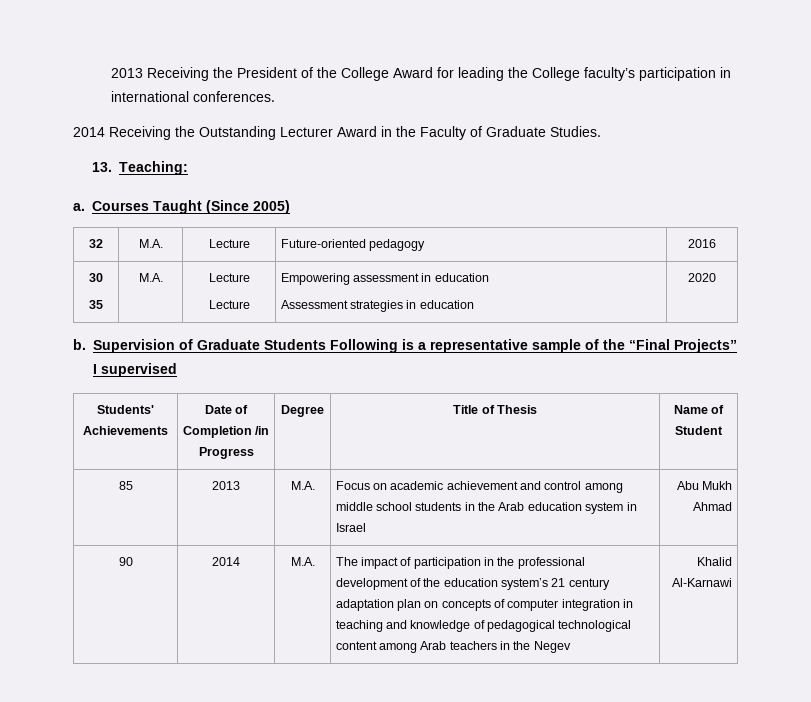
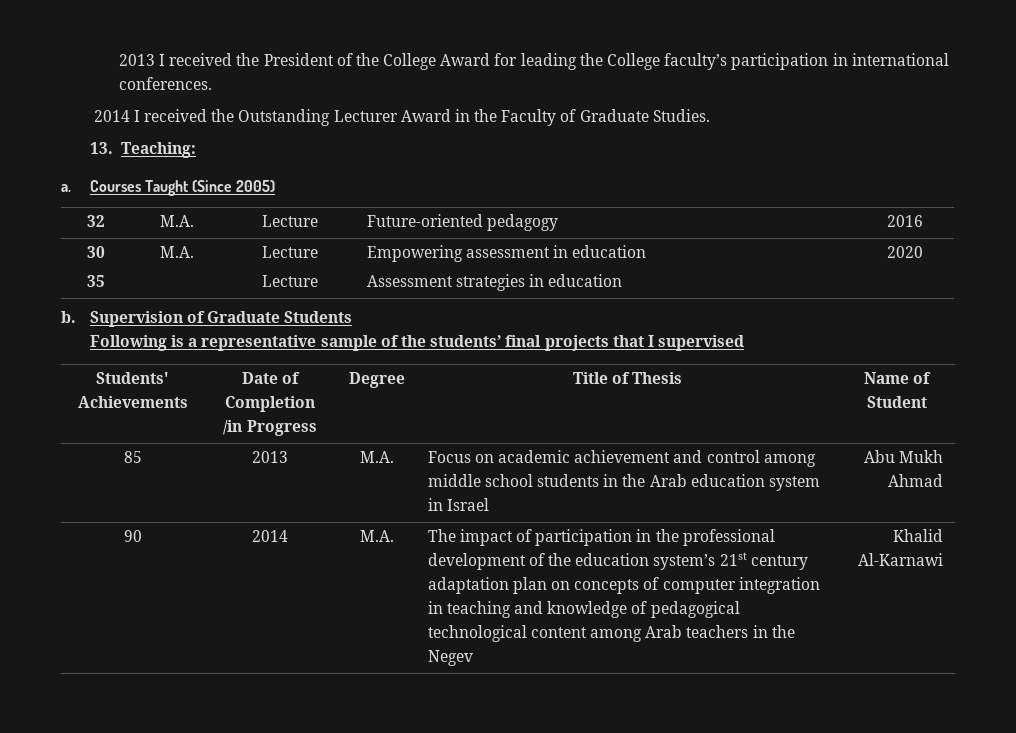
- 2013 Receiving the President of the College Award for leading the College faculty’s participation in international conferences.
+ 2013 I received the President of the College Award for leading the College faculty’s participation in international conferences.
- 2014 Receiving the Outstanding Lecturer Award in the Faculty of Graduate Studies.
+ 2014 I received the Outstanding Lecturer Award in the Faculty of Graduate Studies.
- Supervision of Graduate Students Following is a representative sample of the “Final Projects” I supervised
+ Supervision of Graduate Students
+ Following is a representative sample of the students’ final projects that I supervised
- 90 | 2014 | M.A. | The impact of participation in the professional development of the education system’s 21 century adaptation plan on concepts of computer integration in teaching and knowledge of pedagogical technological content among Arab teachers in the Negev | Khalid Al-Karnawi
+ 90 | 2014 | M.A. | The impact of participation in the professional development of the education system’s 21st century adaptation plan on concepts of computer integration in teaching and knowledge of pedagogical technological content among Arab teachers in the Negev | Khalid Al-Karnawi

